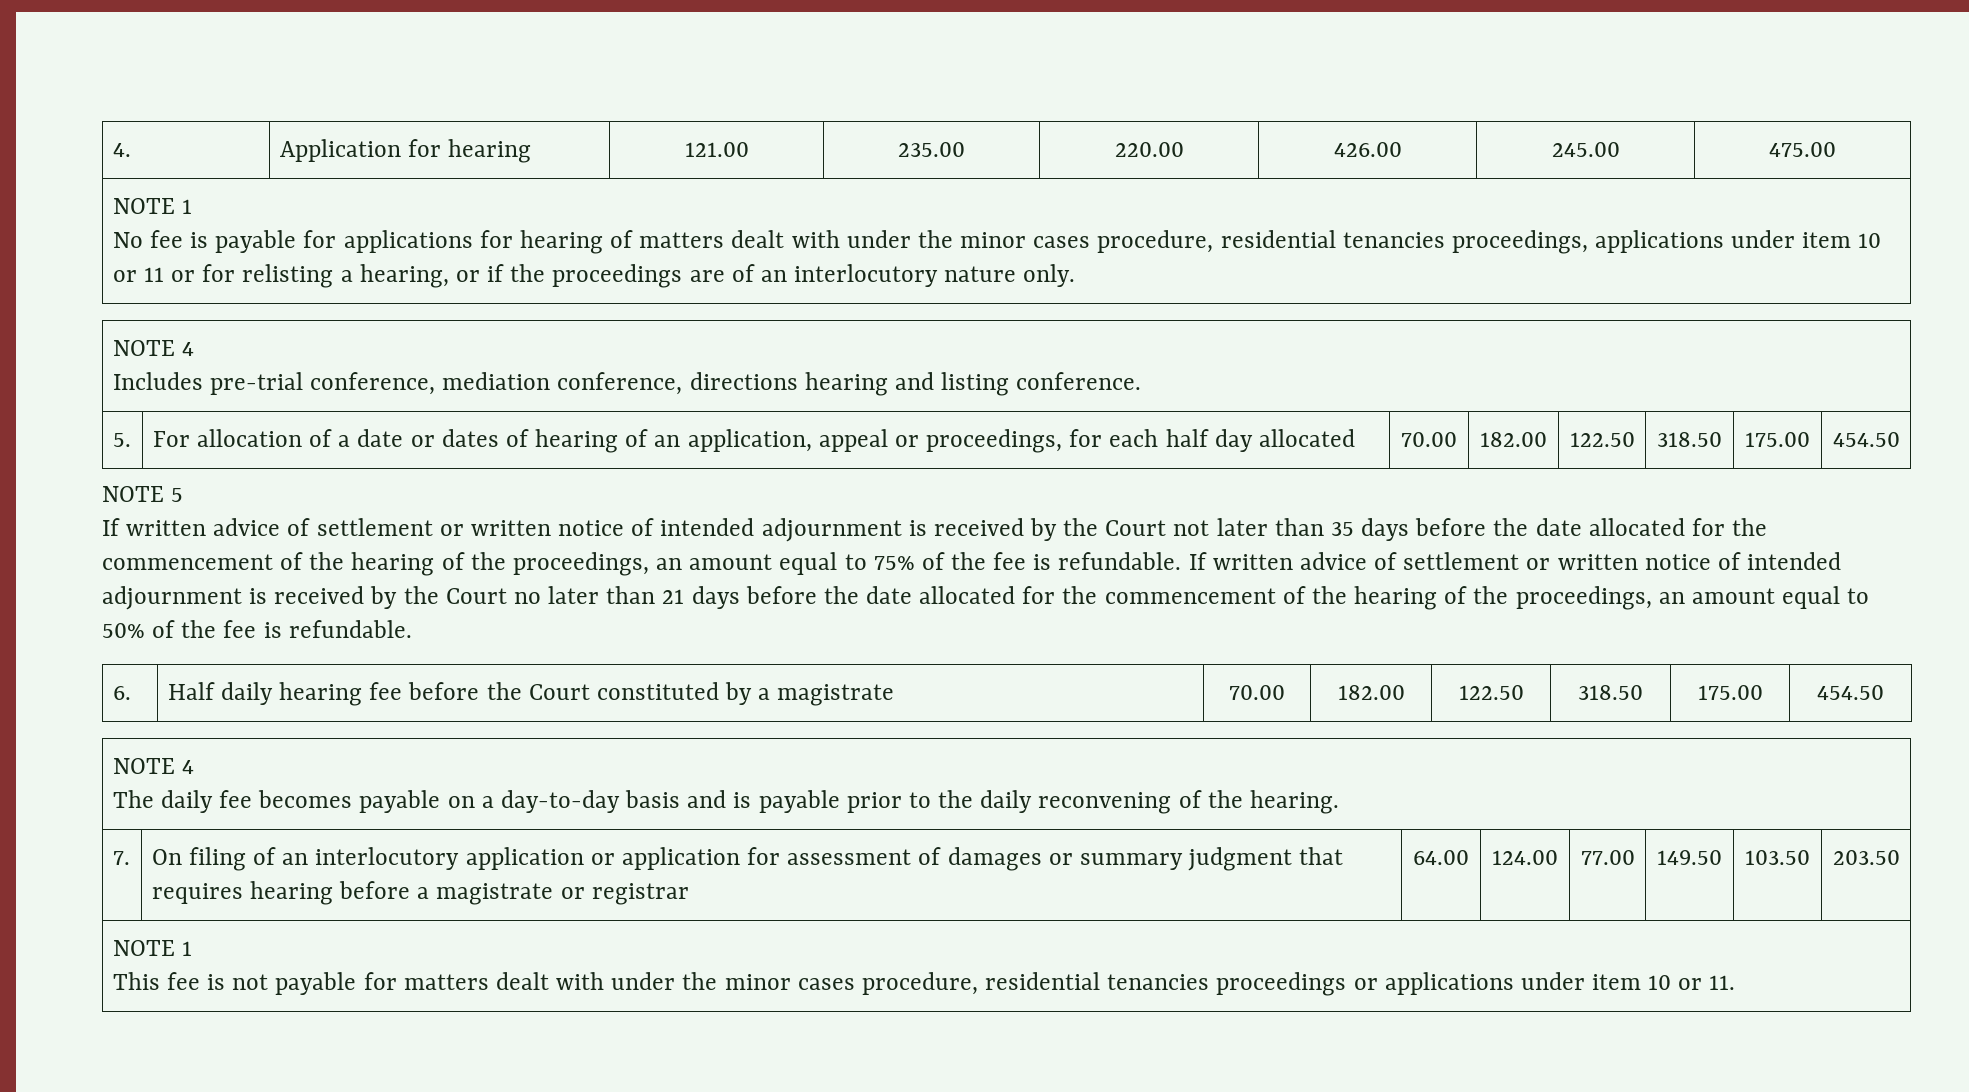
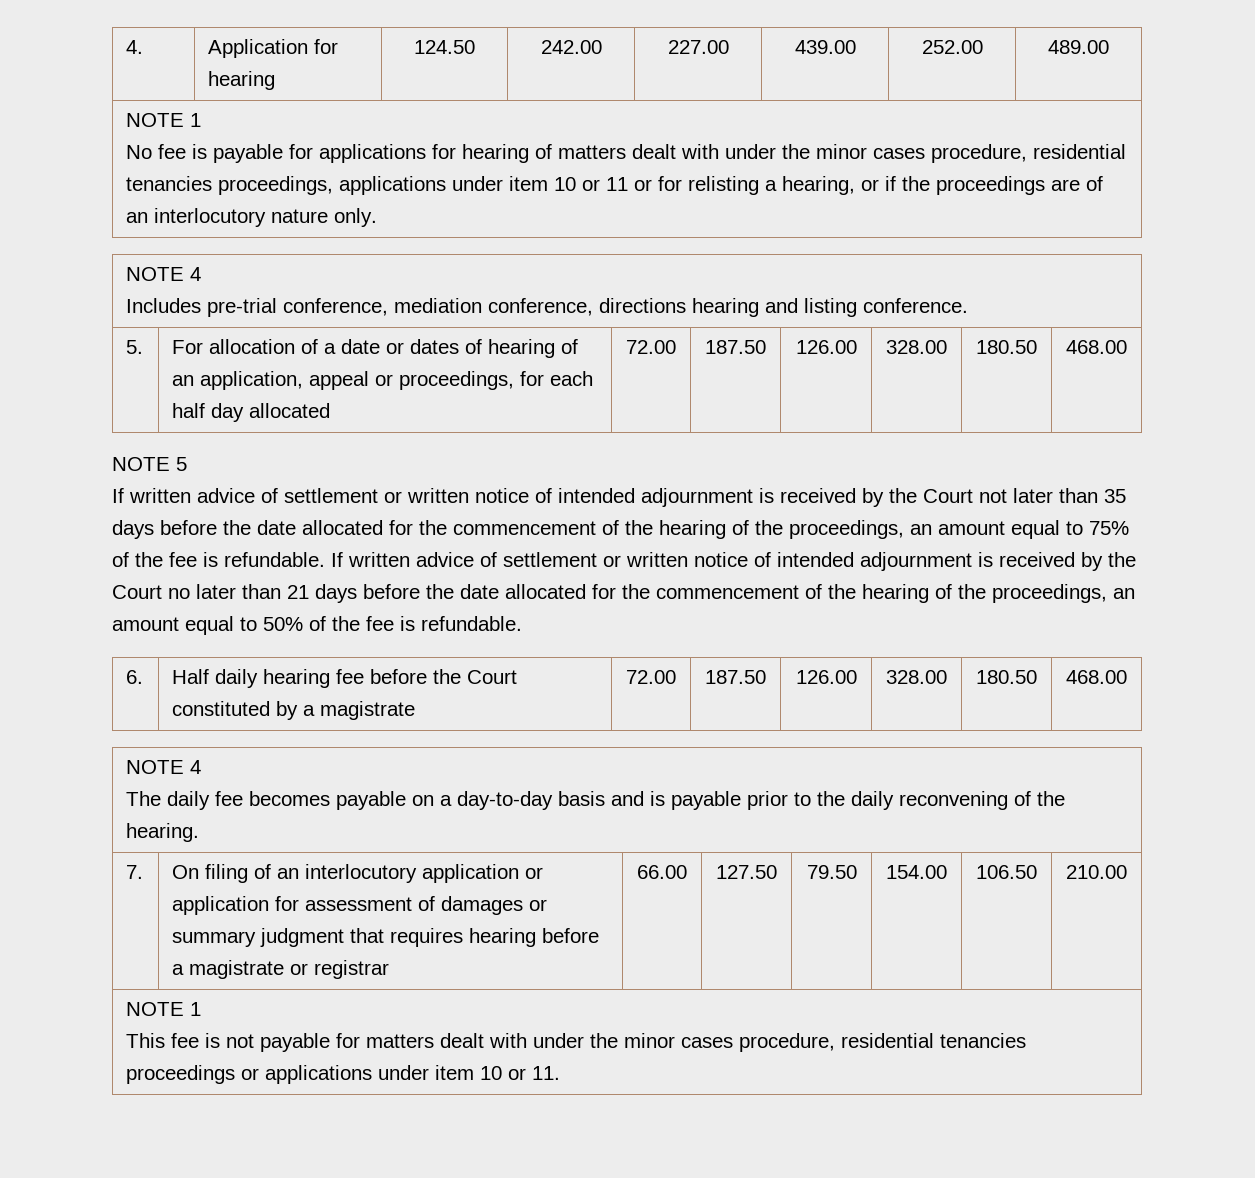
- 4. | Application for hearing | 121.00 | 235.00 | 220.00 | 426.00 | 245.00 | 475.00
+ 4. | Application for hearing | 124.50 | 242.00 | 227.00 | 439.00 | 252.00 | 489.00
- 5. | For allocation of a date or dates of hearing of an application, appeal or proceedings, for each half day allocated | 70.00 | 182.00 | 122.50 | 318.50 | 175.00 | 454.50
+ 5. | For allocation of a date or dates of hearing of an application, appeal or proceedings, for each half day allocated | 72.00 | 187.50 | 126.00 | 328.00 | 180.50 | 468.00
- 6. | Half daily hearing fee before the Court constituted by a magistrate | 70.00 | 182.00 | 122.50 | 318.50 | 175.00 | 454.50
+ 6. | Half daily hearing fee before the Court constituted by a magistrate | 72.00 | 187.50 | 126.00 | 328.00 | 180.50 | 468.00
- 7. | On filing of an interlocutory application or application for assessment of damages or summary judgment that requires hearing before a magistrate or registrar | 64.00 | 124.00 | 77.00 | 149.50 | 103.50 | 203.50
+ 7. | On filing of an interlocutory application or application for assessment of damages or summary judgment that requires hearing before a magistrate or registrar | 66.00 | 127.50 | 79.50 | 154.00 | 106.50 | 210.00

